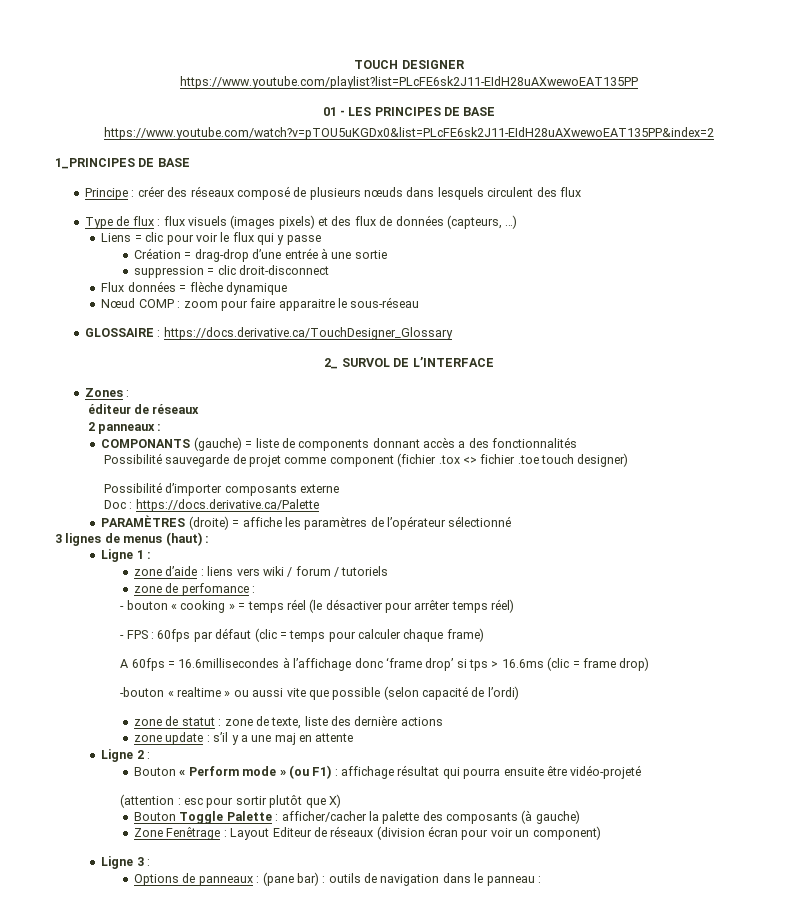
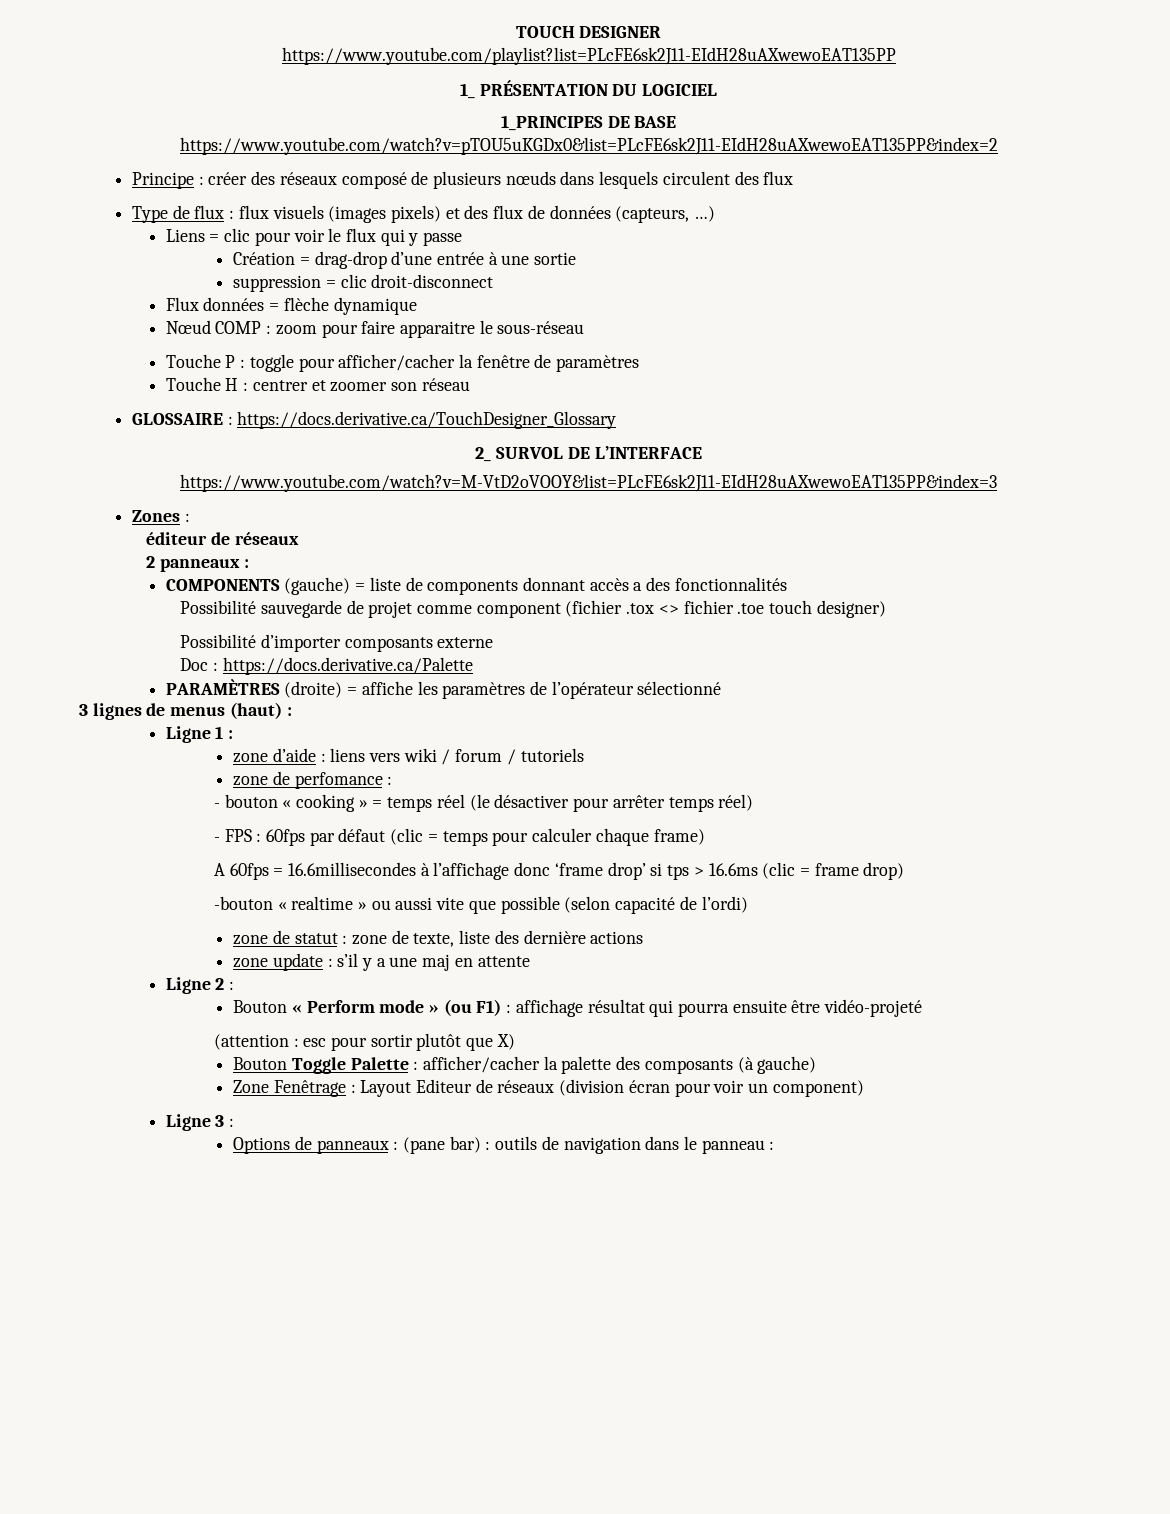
- 01 - LES PRINCIPES DE BASE
+ 1_ PRÉSENTATION DU LOGICIEL
+ 1_PRINCIPES DE BASE
- 1_PRINCIPES DE BASE
+ Touche P : toggle pour afficher/cacher la fenêtre de paramètres
+ Touche H : centrer et zoomer son réseau
+ https://www.youtube.com/watch?v=M-VtD2oVOOY&list=PLcFE6sk2J11-EIdH28uAXwewoEAT135PP&index=3
- COMPONANTS (gauche) = liste de components donnant accès a des fonctionnalités
+ COMPONENTS (gauche) = liste de components donnant accès a des fonctionnalités

